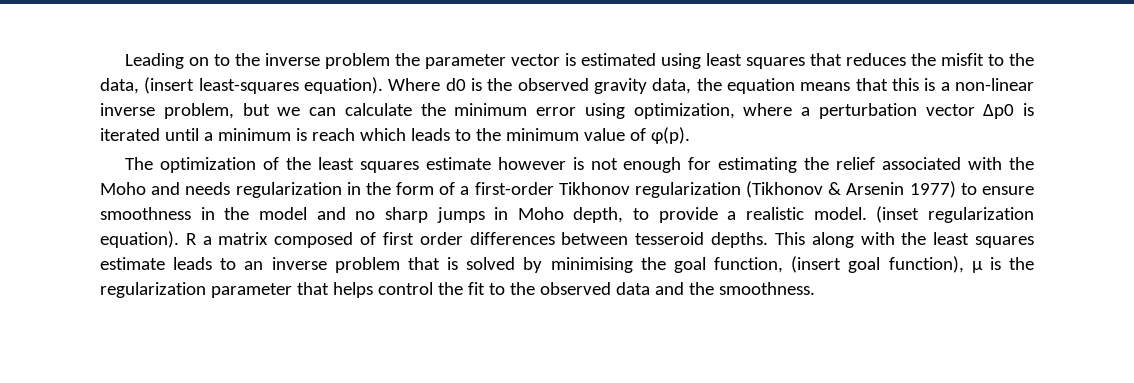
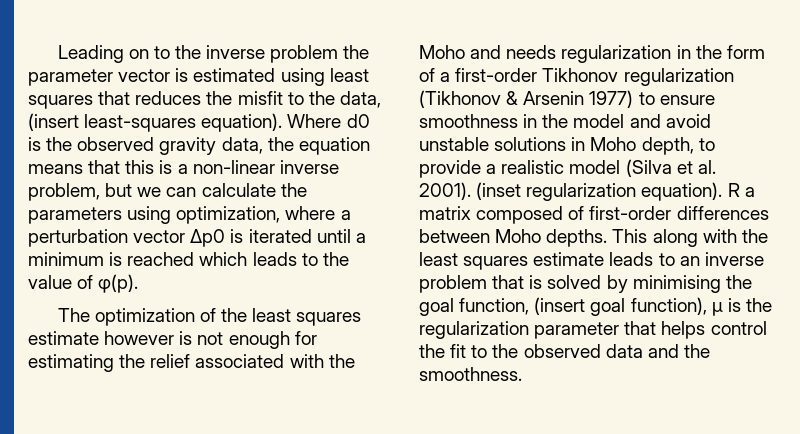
- Where d0 is the observed gravity data, the equation means that this is a non-linear inverse problem, but we can calculate the minimum error using optimization, where a perturbation vector Δp0 is iterated until a minimum is reach which leads to the minimum value of φ(p).
+ Where d0 is the observed gravity data, the equation means that this is a non-linear inverse problem, but we can calculate the parameters using optimization, where a perturbation vector Δp0 is iterated until a minimum is reached which leads to the value of φ(p).
- The optimization of the least squares estimate however is not enough for estimating the relief associated with the Moho and needs regularization in the form of a first-order Tikhonov regularization (Tikhonov & Arsenin 1977) to ensure smoothness in the model and no sharp jumps in Moho depth, to provide a realistic model.
+ The optimization of the least squares estimate however is not enough for estimating the relief associated with the Moho and needs regularization in the form of a first-order Tikhonov regularization (Tikhonov & Arsenin 1977) to ensure smoothness in the model and avoid unstable solutions in Moho depth, to provide a realistic model (Silva et al. 2001).
- R a matrix composed of first order differences between tesseroid depths.
+ R a matrix composed of first-order differences between Moho depths.

